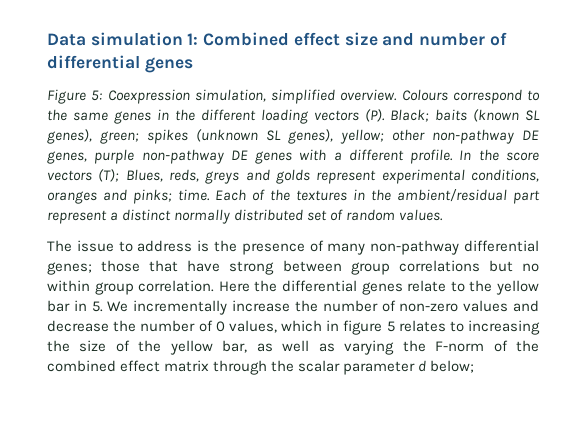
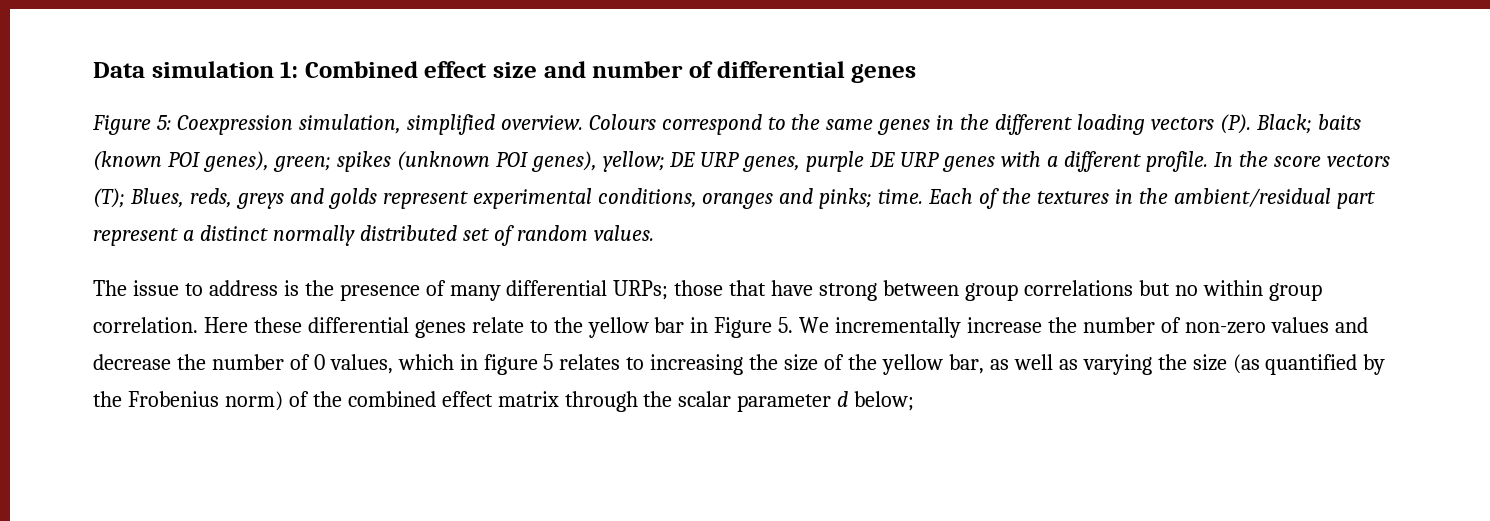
- Colours correspond to the same genes in the different loading vectors (P). Black; baits (known SL genes), green; spikes (unknown SL genes), yellow; other non-pathway DE genes, purple non-pathway DE genes with a different profile.
+ Colours correspond to the same genes in the different loading vectors (P). Black; baits (known POI genes), green; spikes (unknown POI genes), yellow; DE URP genes, purple DE URP genes with a different profile.
- The issue to address is the presence of many non-pathway differential genes; those that have strong between group correlations but no within group correlation.
+ The issue to address is the presence of many differential URPs; those that have strong between group correlations but no within group correlation.
- Here the differential genes relate to the yellow bar in 5. We incrementally increase the number of non-zero values and decrease the number of 0 values, which in figure 5 relates to increasing the size of the yellow bar, as well as varying the F-norm of the combined effect matrix through the scalar parameter d below;
+ Here these differential genes relate to the yellow bar in Figure 5. We incrementally increase the number of non-zero values and decrease the number of 0 values, which in figure 5 relates to increasing the size of the yellow bar, as well as varying the size (as quantified by the Frobenius norm) of the combined effect matrix through the scalar parameter d below;

